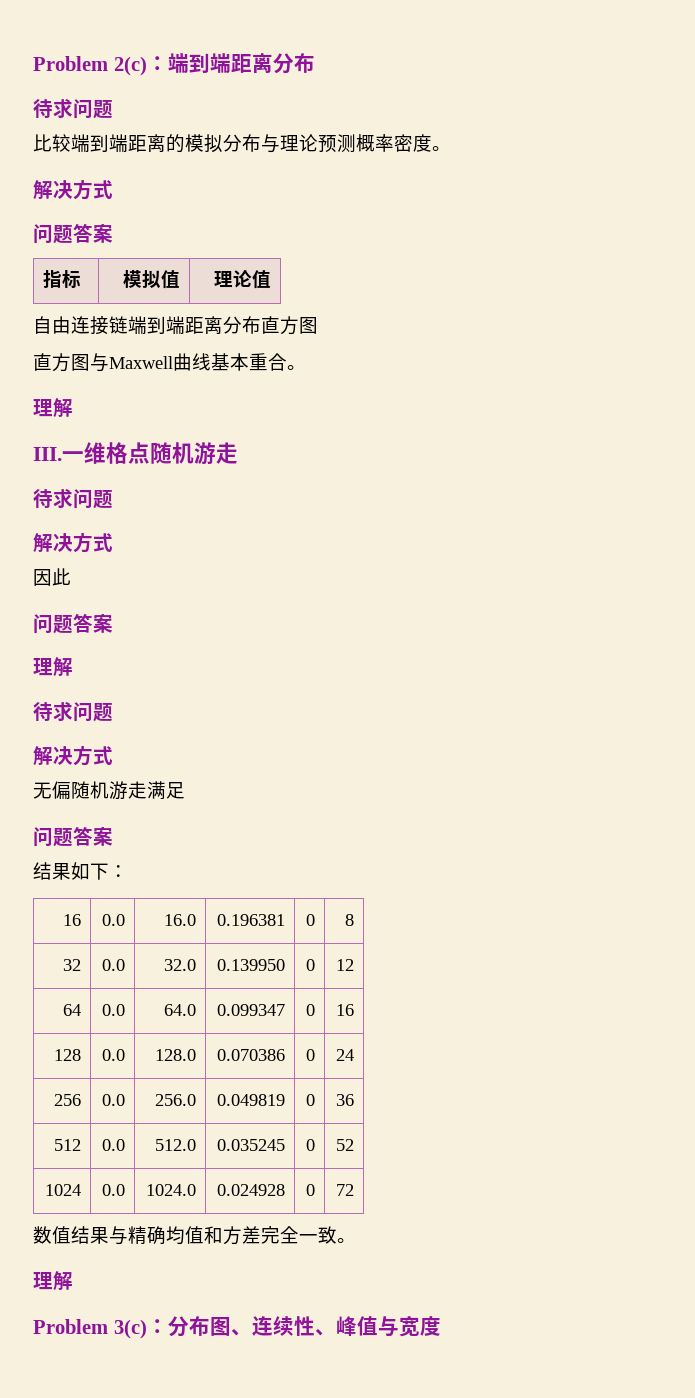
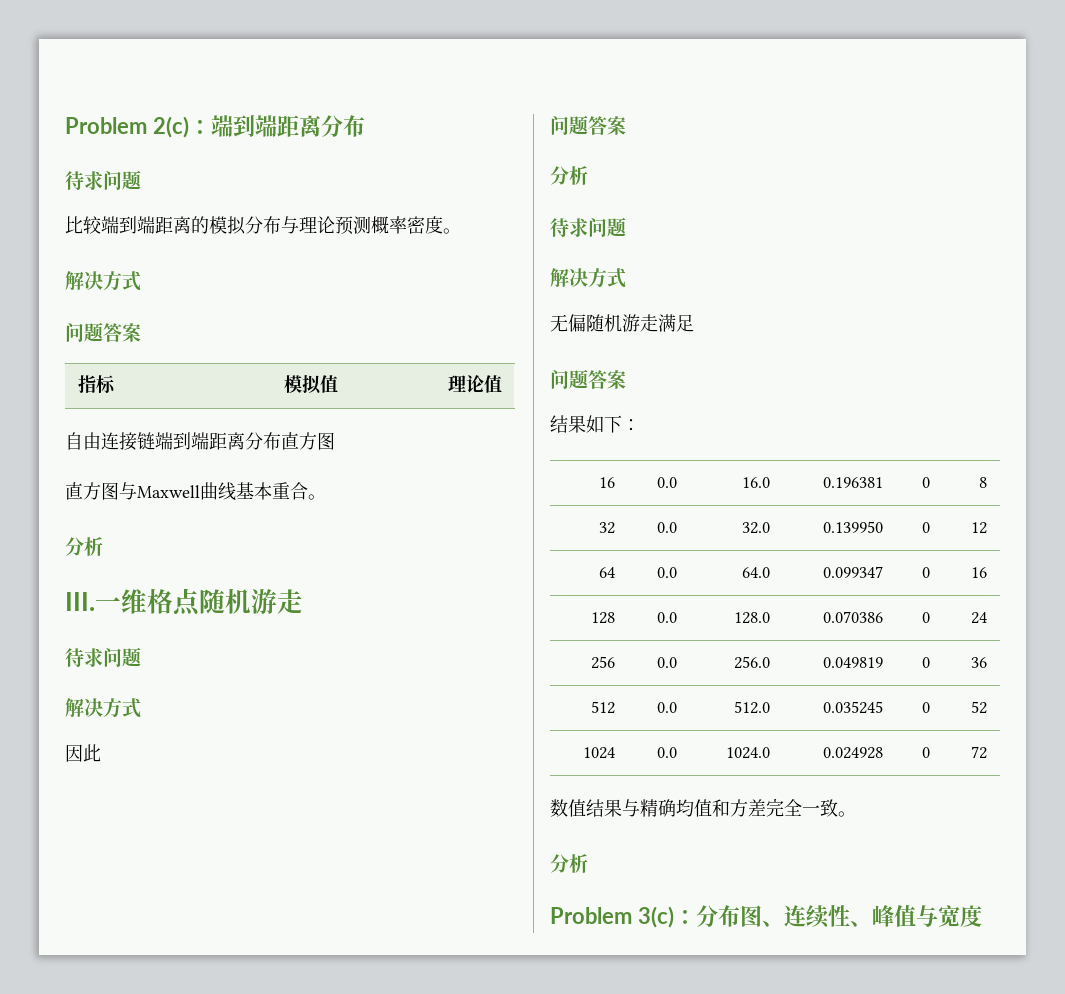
  直方图与Maxwell曲线基本重合。
- 理解
+ 分析
  因此
  问题答案
- 理解
+ 分析
  数值结果与精确均值和方差完全一致。
- 理解
+ 分析

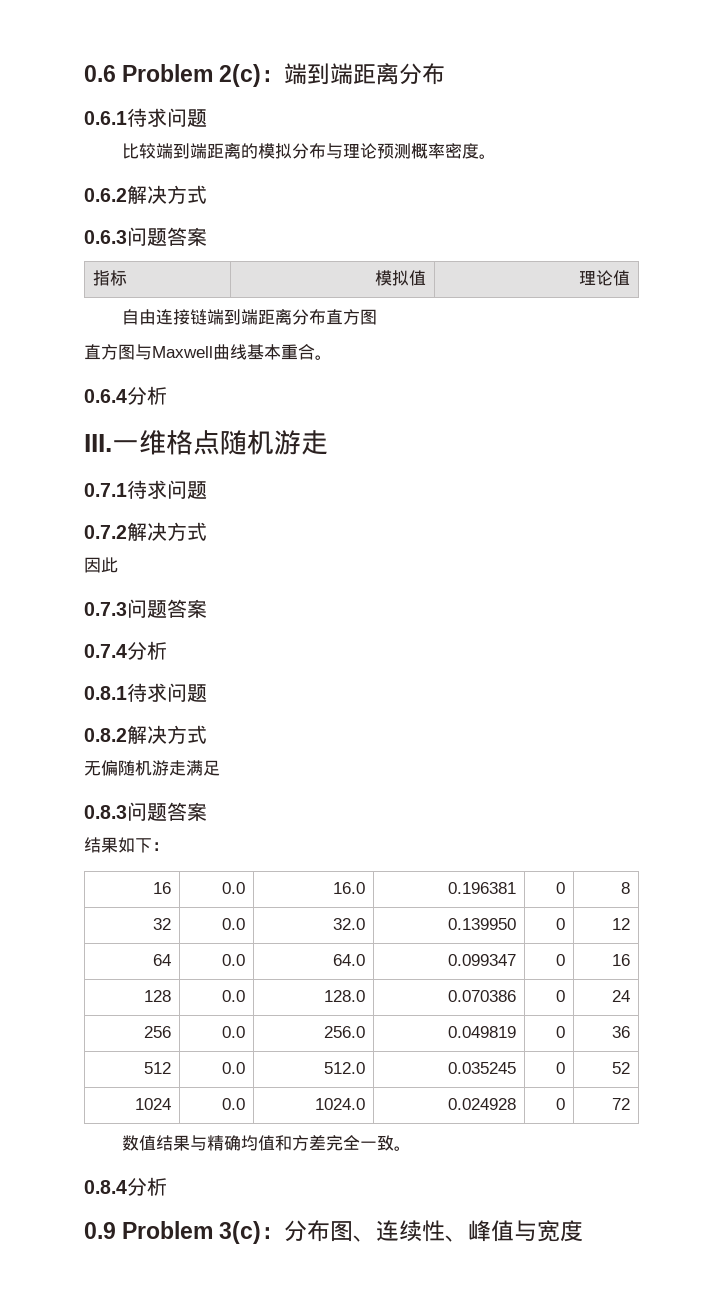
- Problem 2(c)：端到端距离分布
- 待求问题
+ 0.6 Problem 2(c)：端到端距离分布
+ 0.6.1待求问题
  比较端到端距离的模拟分布与理论预测概率密度。
- 解决方式
- 问题答案
+ 0.6.2解决方式
+ 0.6.3问题答案
  直方图与Maxwell曲线基本重合。
- 分析
+ 0.6.4分析
  III.一维格点随机游走
- 待求问题
- 解决方式
+ 0.7.1待求问题
+ 0.7.2解决方式
  因此
- 问题答案
- 分析
- 待求问题
- 解决方式
+ 0.7.3问题答案
+ 0.7.4分析
+ 0.8.1待求问题
+ 0.8.2解决方式
  无偏随机游走满足
- 问题答案
+ 0.8.3问题答案
  数值结果与精确均值和方差完全一致。
- 分析
- Problem 3(c)：分布图、连续性、峰值与宽度
+ 0.8.4分析
+ 0.9 Problem 3(c)：分布图、连续性、峰值与宽度

